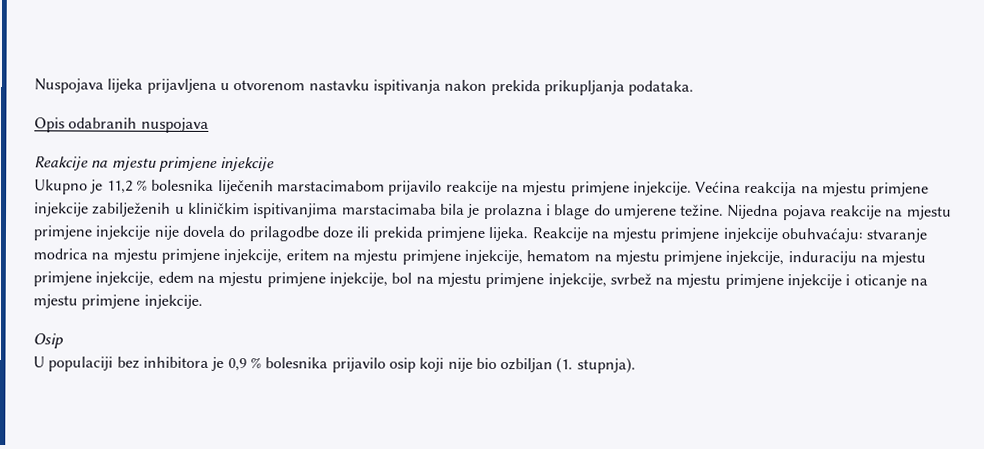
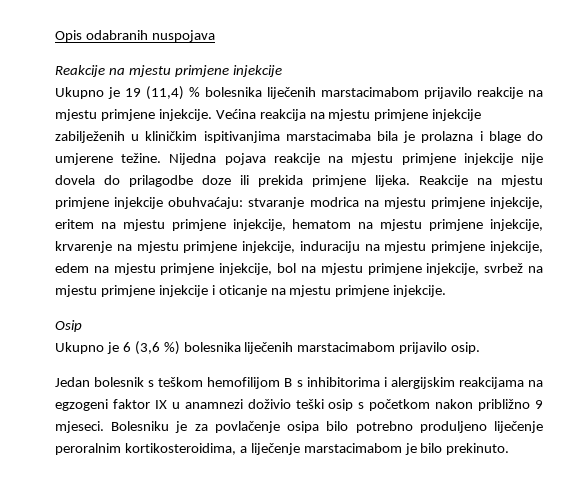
- Nuspojava lijeka prijavljena u otvorenom nastavku ispitivanja nakon prekida prikupljanja podataka.
- Ukupno je 11,2 % bolesnika liječenih marstacimabom prijavilo reakcije na mjestu primjene injekcije.
+ Ukupno je 19 (11,4) % bolesnika liječenih marstacimabom prijavilo reakcije na mjestu primjene injekcije.
- Reakcije na mjestu primjene injekcije obuhvaćaju: stvaranje modrica na mjestu primjene injekcije, eritem na mjestu primjene injekcije, hematom na mjestu primjene injekcije, induraciju na mjestu primjene injekcije, edem na mjestu primjene injekcije, bol na mjestu primjene injekcije, svrbež na mjestu primjene injekcije i oticanje na mjestu primjene injekcije.
+ Reakcije na mjestu primjene injekcije obuhvaćaju: stvaranje modrica na mjestu primjene injekcije, eritem na mjestu primjene injekcije, hematom na mjestu primjene injekcije, krvarenje na mjestu primjene injekcije, induraciju na mjestu primjene injekcije, edem na mjestu primjene injekcije, bol na mjestu primjene injekcije, svrbež na mjestu primjene injekcije i oticanje na mjestu primjene injekcije.
- U populaciji bez inhibitora je 0,9 % bolesnika prijavilo osip koji nije bio ozbiljan (1. stupnja).
+ Ukupno je 6 (3,6 %) bolesnika liječenih marstacimabom prijavilo osip.
+ Jedan bolesnik s teškom hemofilijom B s inhibitorima i alergijskim reakcijama na egzogeni faktor IX u anamnezi doživio teški osip s početkom nakon približno 9 mjeseci. Bolesniku je za povlačenje osipa bilo potrebno produljeno liječenje peroralnim kortikosteroidima, a liječenje marstacimabom je bilo prekinuto.

